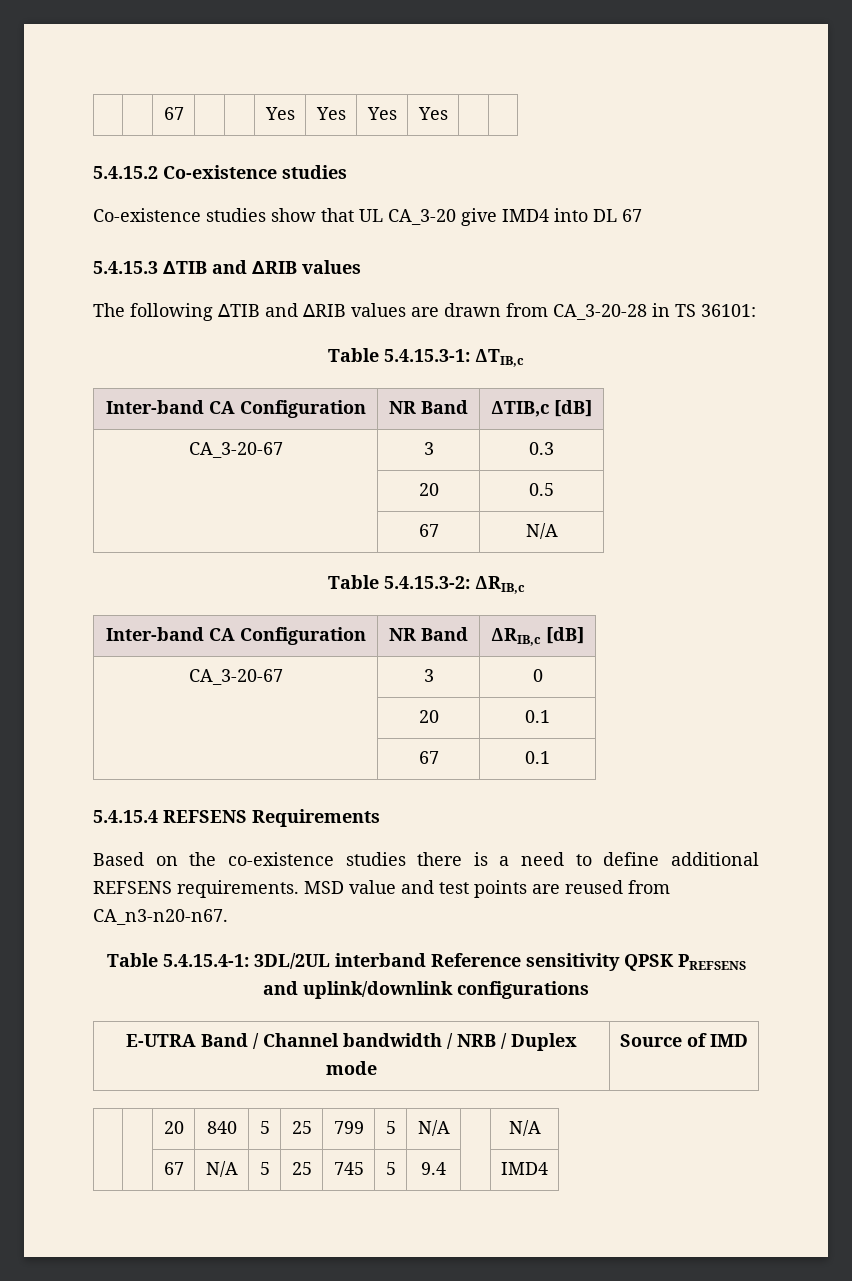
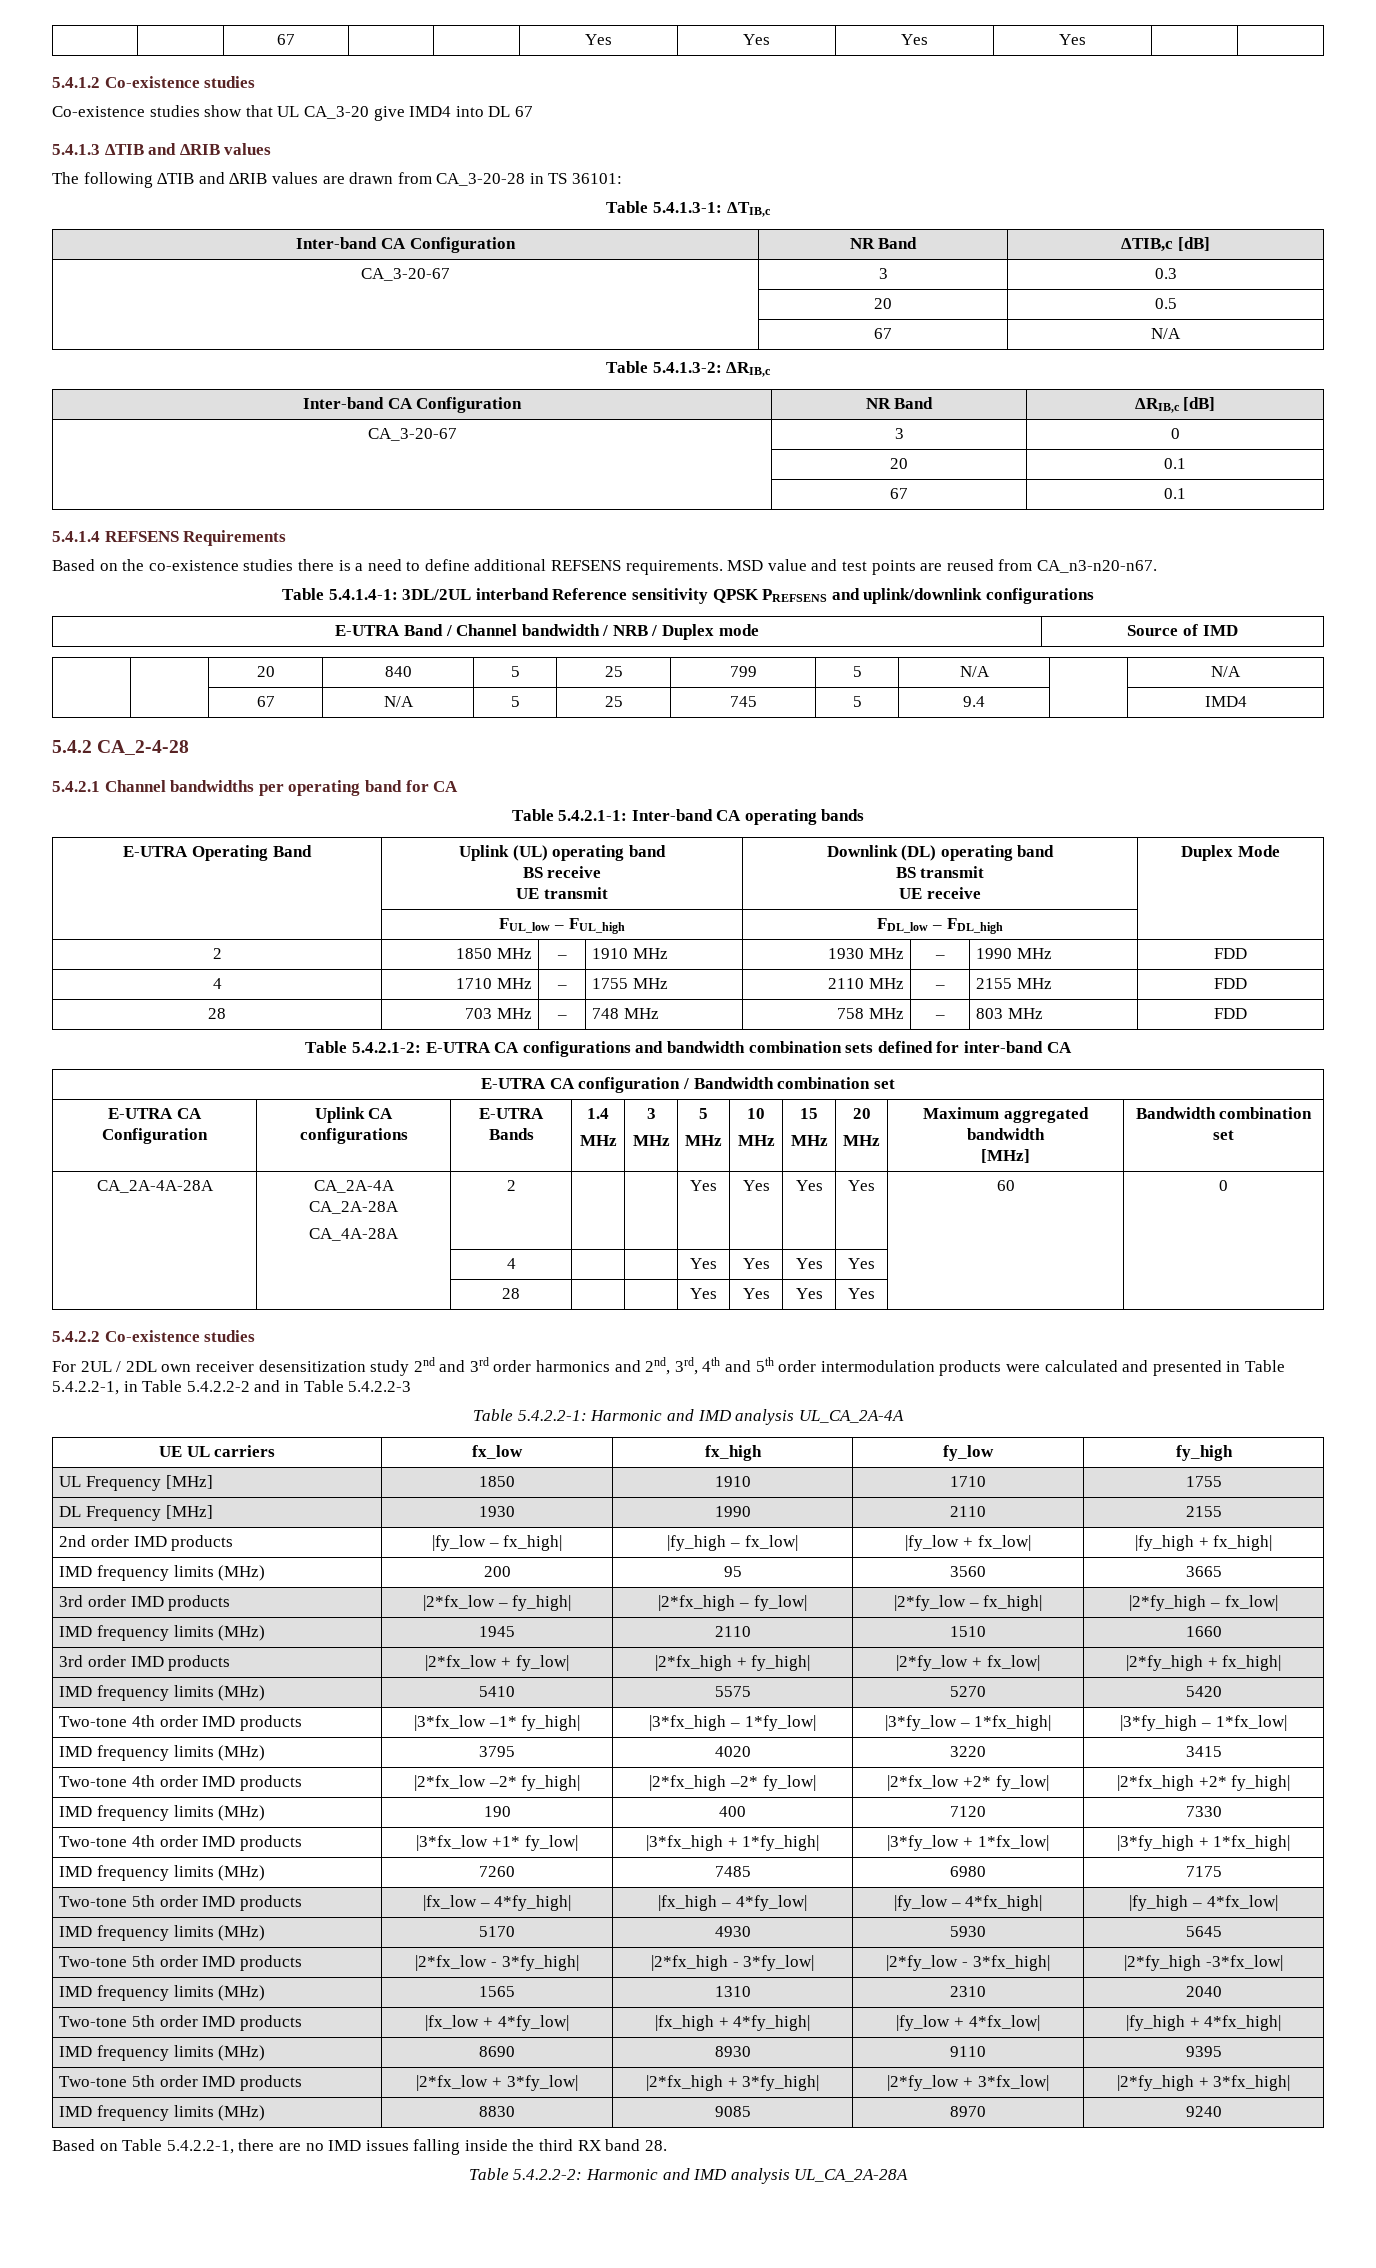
- 5.4.15.2 Co-existence studies
+ 5.4.1.2 Co-existence studies
- 5.4.15.3 ∆TIB and ∆RIB values
+ 5.4.1.3 ∆TIB and ∆RIB values
- Table 5.4.15.3-1: ΔTIB,c
+ Table 5.4.1.3-1: ΔTIB,c
- Table 5.4.15.3-2: ΔRIB,c
+ Table 5.4.1.3-2: ΔRIB,c
- 5.4.15.4 REFSENS Requirements
+ 5.4.1.4 REFSENS Requirements
- Table 5.4.15.4-1: 3DL/2UL interband Reference sensitivity QPSK PREFSENS and uplink/downlink configurations
+ Table 5.4.1.4-1: 3DL/2UL interband Reference sensitivity QPSK PREFSENS and uplink/downlink configurations
+ 5.4.2 CA_2-4-28
+ 5.4.2.1 Channel bandwidths per operating band for CA
+ Table 5.4.2.1-1: Inter-band CA operating bands
+ E-UTRA Operating Band | Uplink (UL) operating band
+ BS receive
+ UE transmit | Downlink (DL) operating band
+ BS transmit
+ UE receive | Duplex Mode
+ | FUL_low – FUL_high | FDL_low – FDL_high |
+ 2 | 1850 MHz | – | 1910 MHz | 1930 MHz | – | 1990 MHz | FDD
+ 4 | 1710 MHz | – | 1755 MHz | 2110 MHz | – | 2155 MHz | FDD
+ 28 | 703 MHz | – | 748 MHz | 758 MHz | – | 803 MHz | FDD
+ Table 5.4.2.1-2: E-UTRA CA configurations and bandwidth combination sets defined for inter-band CA
+ E-UTRA CA configuration / Bandwidth combination set
+ E-UTRA CA Configuration | Uplink CA configurations | E-UTRA Bands | 1.4
+ MHz | 3
+ MHz | 5
+ MHz | 10
+ MHz | 15
+ MHz | 20
+ MHz | Maximum aggregated bandwidth
+ [MHz] | Bandwidth combination set
+ CA_2A-4A-28A | CA_2A-4A
+ CA_2A-28A
+ CA_4A-28A | 2 | | | Yes | Yes | Yes | Yes | 60 | 0
+ | | 4 | | | Yes | Yes | Yes | Yes | |
+ | | 28 | | | Yes | Yes | Yes | Yes | |
+ 5.4.2.2 Co-existence studies
+ For 2UL / 2DL own receiver desensitization study 2nd and 3rd order harmonics and 2nd, 3rd, 4th and 5th order intermodulation products were calculated and presented in Table 5.4.2.2-1, in Table 5.4.2.2-2 and in Table 5.4.2.2-3
+ Table 5.4.2.2-1: Harmonic and IMD analysis UL_CA_2A-4A
+ UE UL carriers | fx_low | fx_high | fy_low | fy_high
+ UL Frequency [MHz] | 1850 | 1910 | 1710 | 1755
+ DL Frequency [MHz] | 1930 | 1990 | 2110 | 2155
+ 2nd order IMD products | |fy_low – fx_high| | |fy_high – fx_low| | |fy_low + fx_low| | |fy_high + fx_high|
+ IMD frequency limits (MHz) | 200 | 95 | 3560 | 3665
+ 3rd order IMD products | |2*fx_low – fy_high| | |2*fx_high – fy_low| | |2*fy_low – fx_high| | |2*fy_high – fx_low|
+ IMD frequency limits (MHz) | 1945 | 2110 | 1510 | 1660
+ 3rd order IMD products | |2*fx_low + fy_low| | |2*fx_high + fy_high| | |2*fy_low + fx_low| | |2*fy_high + fx_high|
+ IMD frequency limits (MHz) | 5410 | 5575 | 5270 | 5420
+ Two-tone 4th order IMD products | |3*fx_low –1* fy_high| | |3*fx_high – 1*fy_low| | |3*fy_low – 1*fx_high| | |3*fy_high – 1*fx_low|
+ IMD frequency limits (MHz) | 3795 | 4020 | 3220 | 3415
+ Two-tone 4th order IMD products | |2*fx_low –2* fy_high| | |2*fx_high –2* fy_low| | |2*fx_low +2* fy_low| | |2*fx_high +2* fy_high|
+ IMD frequency limits (MHz) | 190 | 400 | 7120 | 7330
+ Two-tone 4th order IMD products | |3*fx_low +1* fy_low| | |3*fx_high + 1*fy_high| | |3*fy_low + 1*fx_low| | |3*fy_high + 1*fx_high|
+ IMD frequency limits (MHz) | 7260 | 7485 | 6980 | 7175
+ Two-tone 5th order IMD products | |fx_low – 4*fy_high| | |fx_high – 4*fy_low| | |fy_low – 4*fx_high| | |fy_high – 4*fx_low|
+ IMD frequency limits (MHz) | 5170 | 4930 | 5930 | 5645
+ Two-tone 5th order IMD products | |2*fx_low - 3*fy_high| | |2*fx_high - 3*fy_low| | |2*fy_low - 3*fx_high| | |2*fy_high -3*fx_low|
+ IMD frequency limits (MHz) | 1565 | 1310 | 2310 | 2040
+ Two-tone 5th order IMD products | |fx_low + 4*fy_low| | |fx_high + 4*fy_high| | |fy_low + 4*fx_low| | |fy_high + 4*fx_high|
+ IMD frequency limits (MHz) | 8690 | 8930 | 9110 | 9395
+ Two-tone 5th order IMD products | |2*fx_low + 3*fy_low| | |2*fx_high + 3*fy_high| | |2*fy_low + 3*fx_low| | |2*fy_high + 3*fx_high|
+ IMD frequency limits (MHz) | 8830 | 9085 | 8970 | 9240
+ Based on Table 5.4.2.2-1, there are no IMD issues falling inside the third RX band 28.
+ Table 5.4.2.2-2: Harmonic and IMD analysis UL_CA_2A-28A

